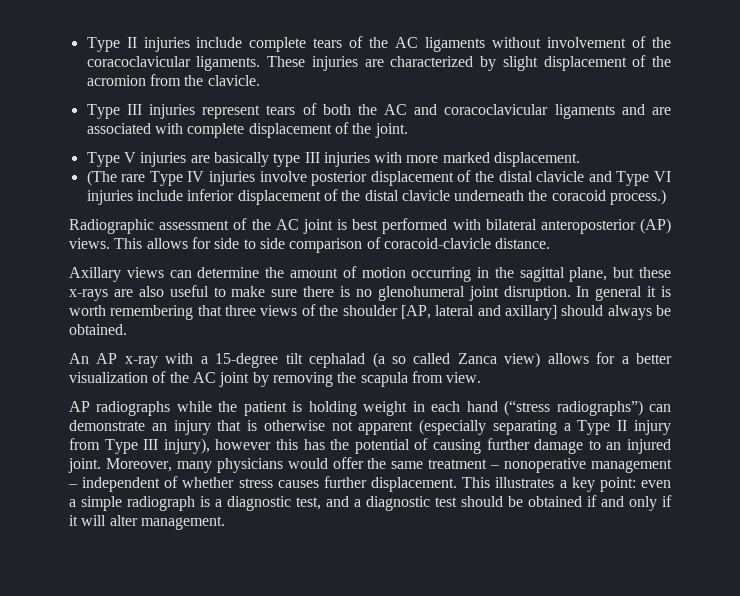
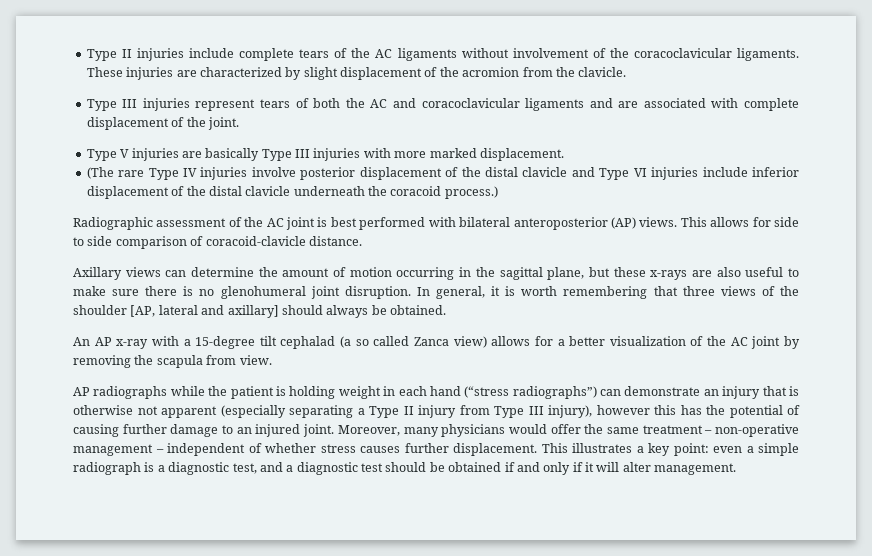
- Type V injuries are basically type III injuries with more marked displacement.
+ Type V injuries are basically Type III injuries with more marked displacement.
- In general it is worth remembering that three views of the shoulder [AP, lateral and axillary] should always be obtained.
+ In general, it is worth remembering that three views of the shoulder [AP, lateral and axillary] should always be obtained.
- Moreover, many physicians would offer the same treatment – nonoperative management – independent of whether stress causes further displacement.
+ Moreover, many physicians would offer the same treatment – non-operative management – independent of whether stress causes further displacement.

